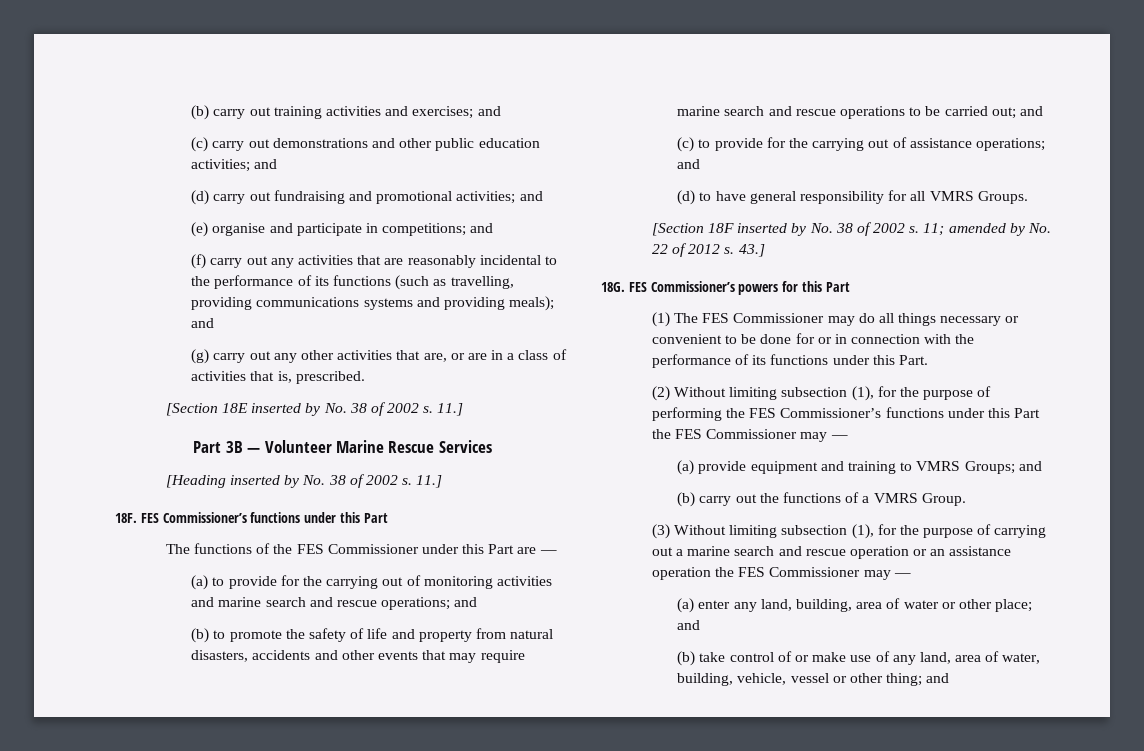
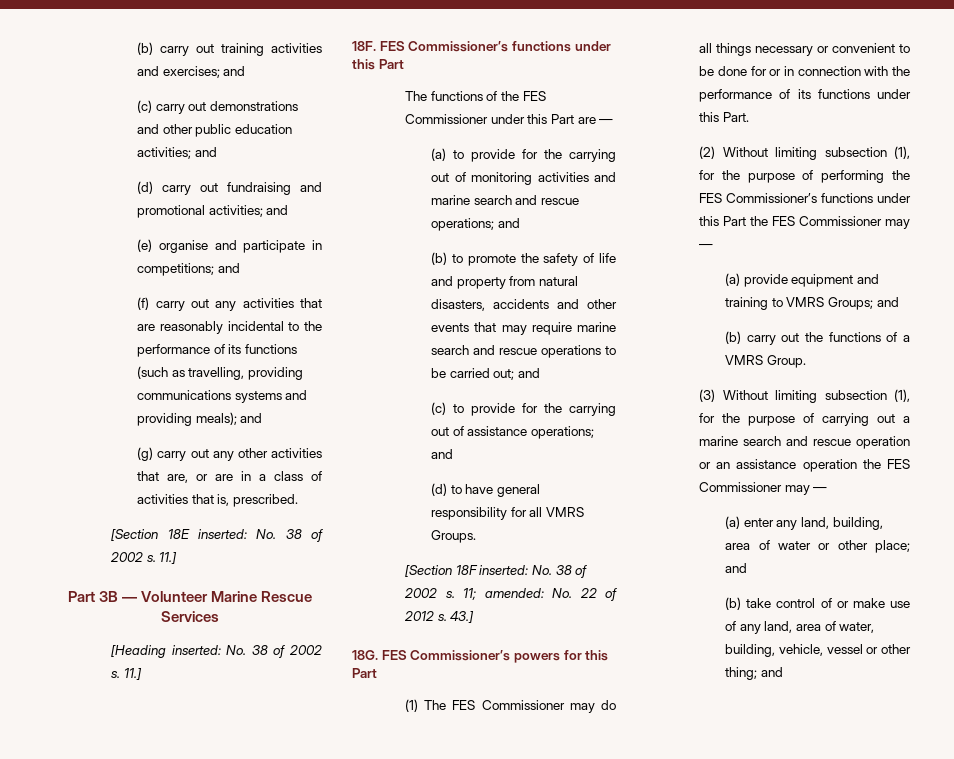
- [Section 18E inserted by No. 38 of 2002 s.
+ [Section 18E inserted: No. 38 of 2002 s.
- [Heading inserted by No. 38 of 2002 s.
+ [Heading inserted: No. 38 of 2002 s.
- [Section 18F inserted by No. 38 of 2002 s.
+ [Section 18F inserted: No. 38 of 2002 s.
- 11; amended by No. 22 of 2012 s.
+ 11; amended: No. 22 of 2012 s.

